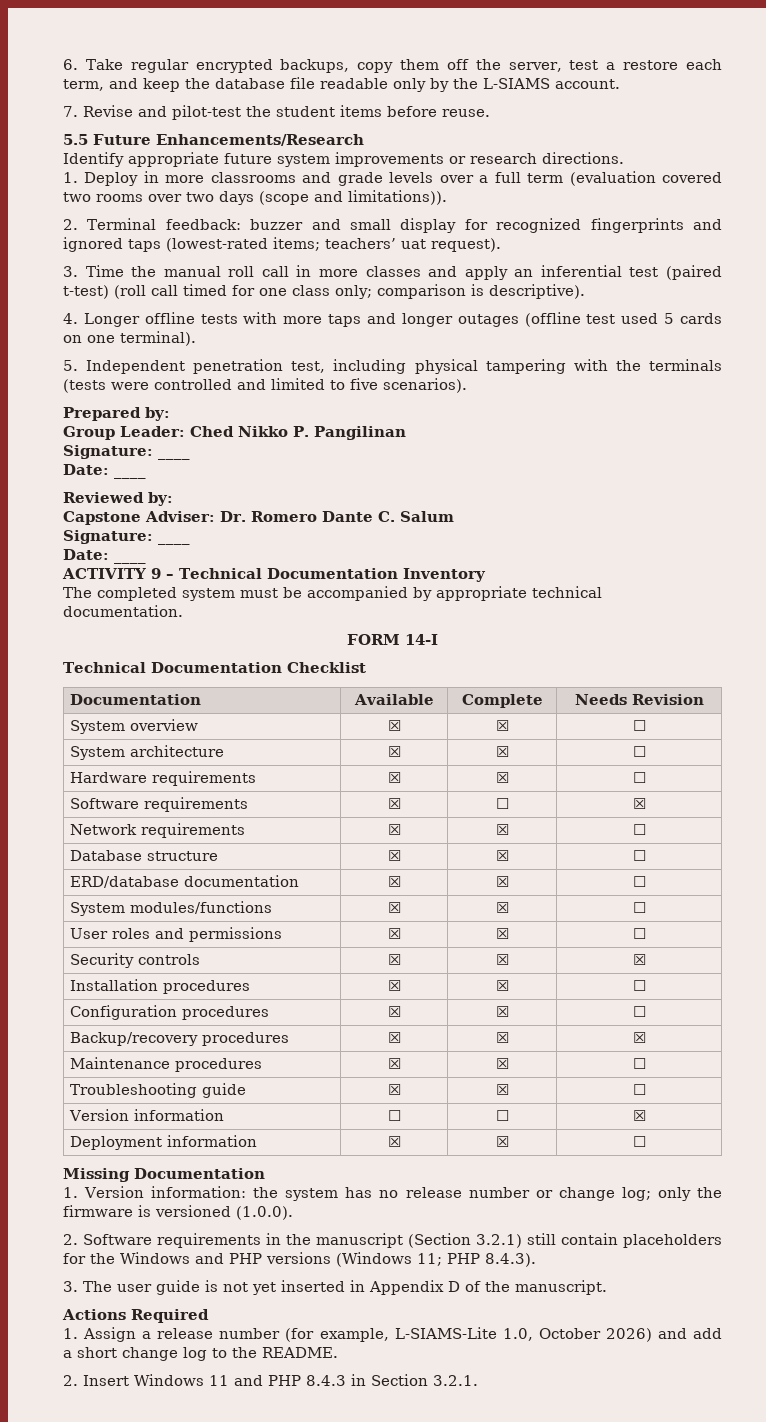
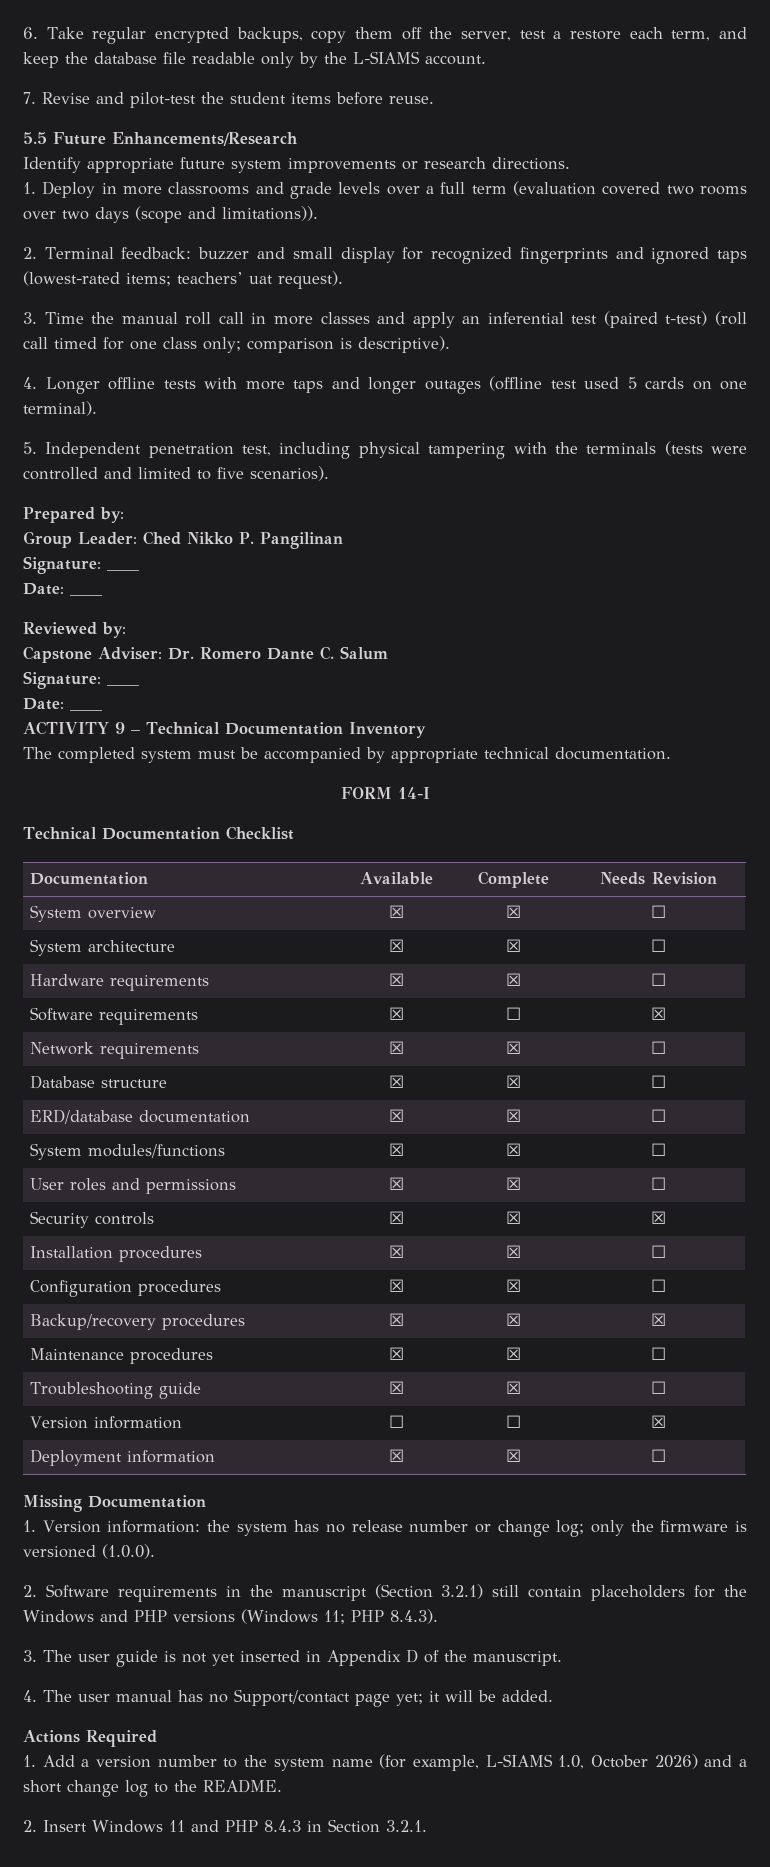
+ 4. The user manual has no Support/contact page yet; it will be added.
  Actions Required
- 1. Assign a release number (for example, L-SIAMS-Lite 1.0, October 2026) and add a short change log to the README.
+ 1. Add a version number to the system name (for example, L-SIAMS 1.0, October 2026) and a short change log to the README.

